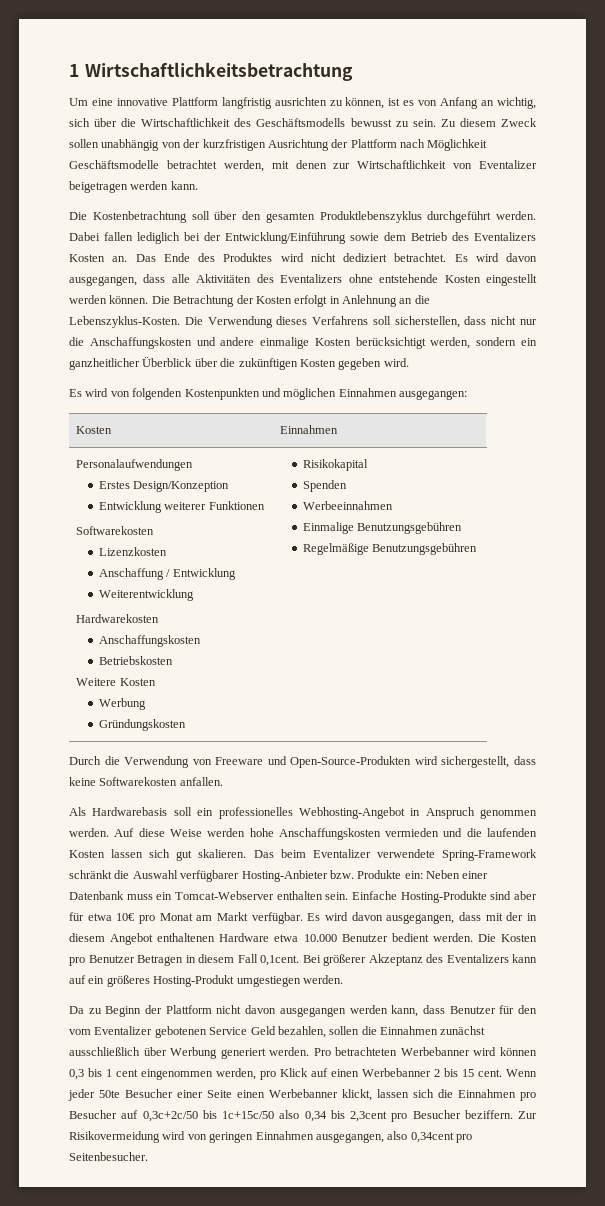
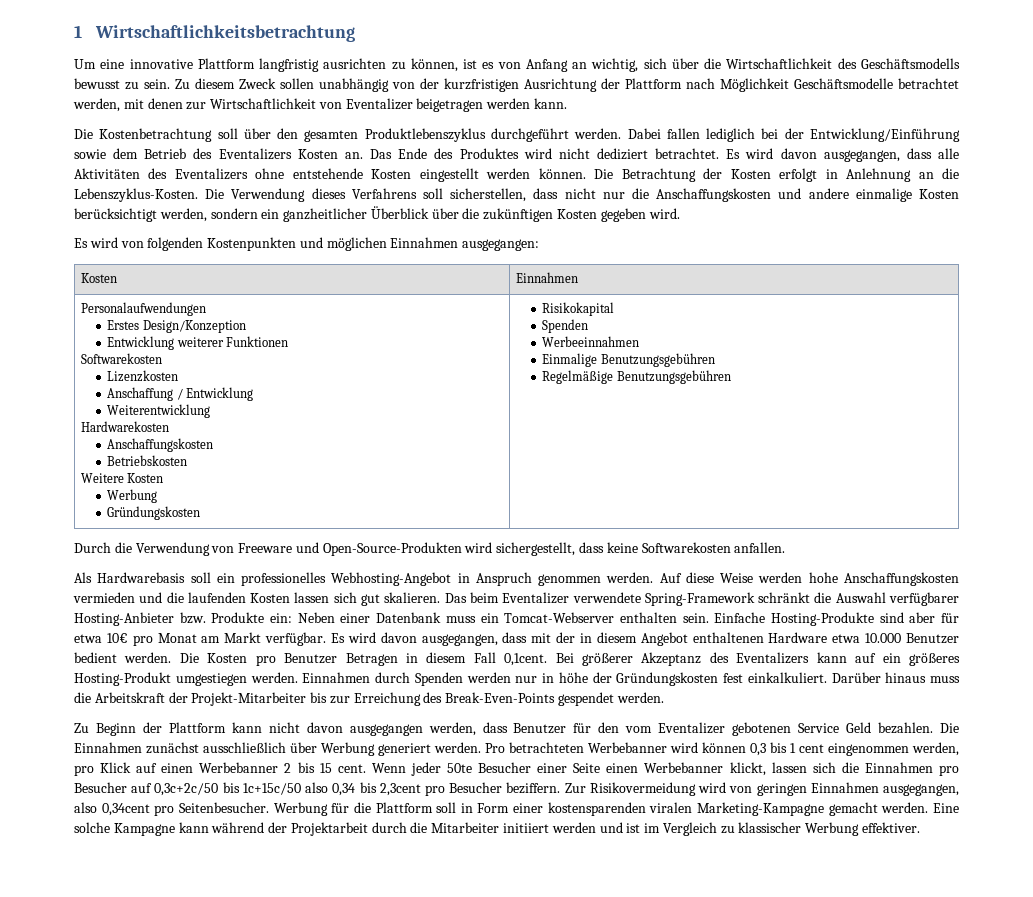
- Bei größerer Akzeptanz des Eventalizers kann auf ein größeres Hosting-Produkt umgestiegen werden.
- Da zu Beginn der Plattform nicht davon ausgegangen werden kann, dass Benutzer für den vom Eventalizer gebotenen Service Geld bezahlen, sollen die Einnahmen zunächst ausschließlich über Werbung generiert werden.
+ Bei größerer Akzeptanz des Eventalizers kann auf ein größeres Hosting-Produkt umgestiegen werden. Einnahmen durch Spenden werden nur in höhe der Gründungskosten fest einkalkuliert. Darüber hinaus muss die Arbeitskraft der Projekt-Mitarbeiter bis zur Erreichung des Break-Even-Points gespendet werden.
+ Zu Beginn der Plattform kann nicht davon ausgegangen werden, dass Benutzer für den vom Eventalizer gebotenen Service Geld bezahlen. Die Einnahmen zunächst ausschließlich über Werbung generiert werden.
+ Werbung für die Plattform soll in Form einer kostensparenden viralen Marketing-Kampagne gemacht werden. Eine solche Kampagne kann während der Projektarbeit durch die Mitarbeiter initiiert werden und ist im Vergleich zu klassischer Werbung effektiver.

